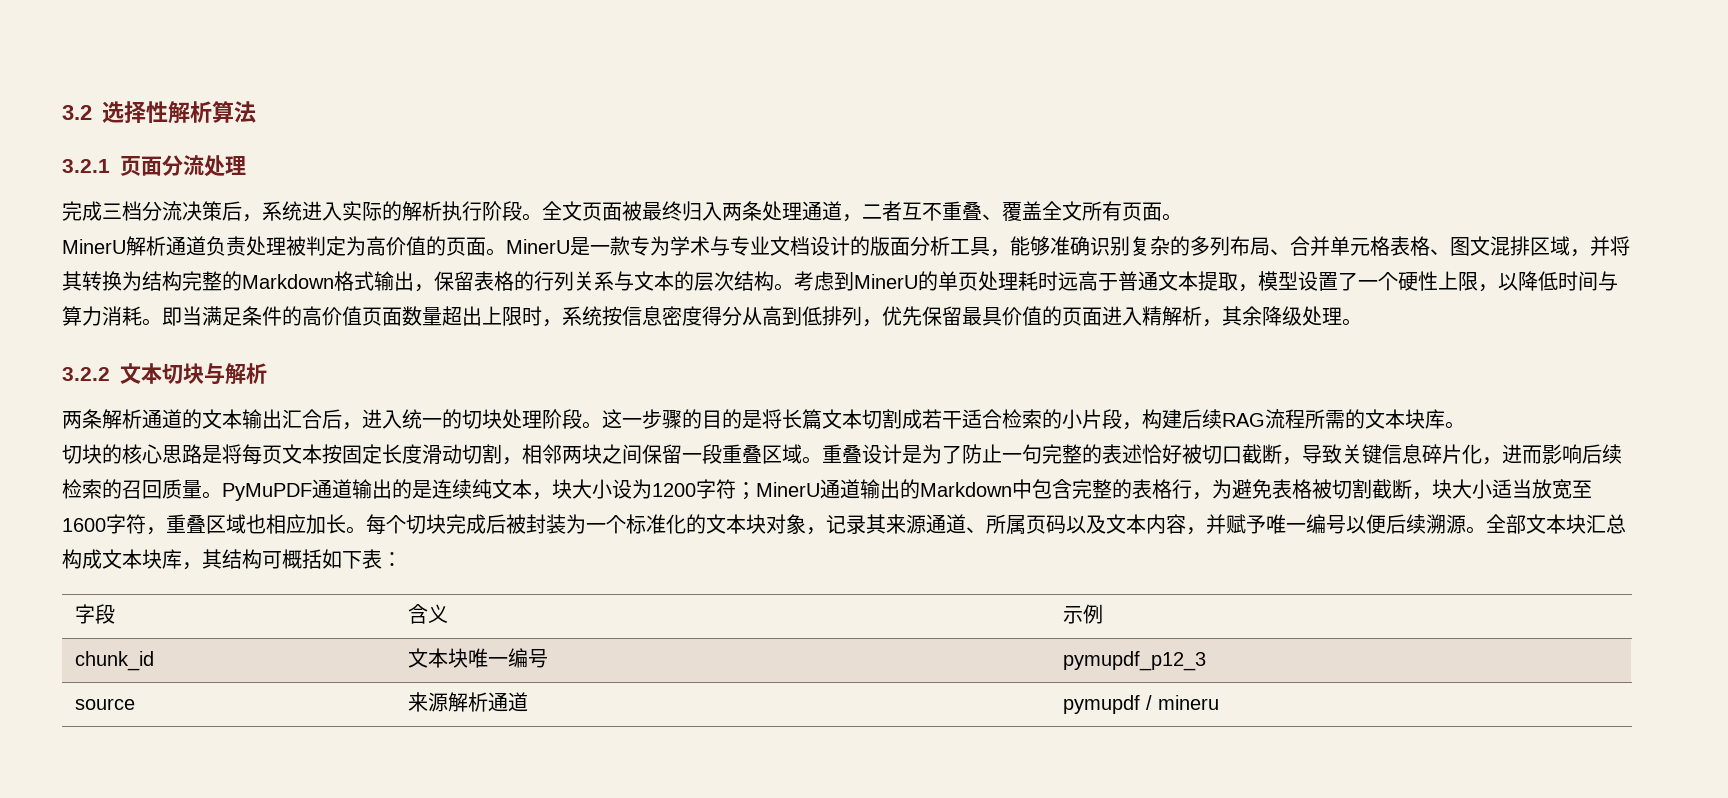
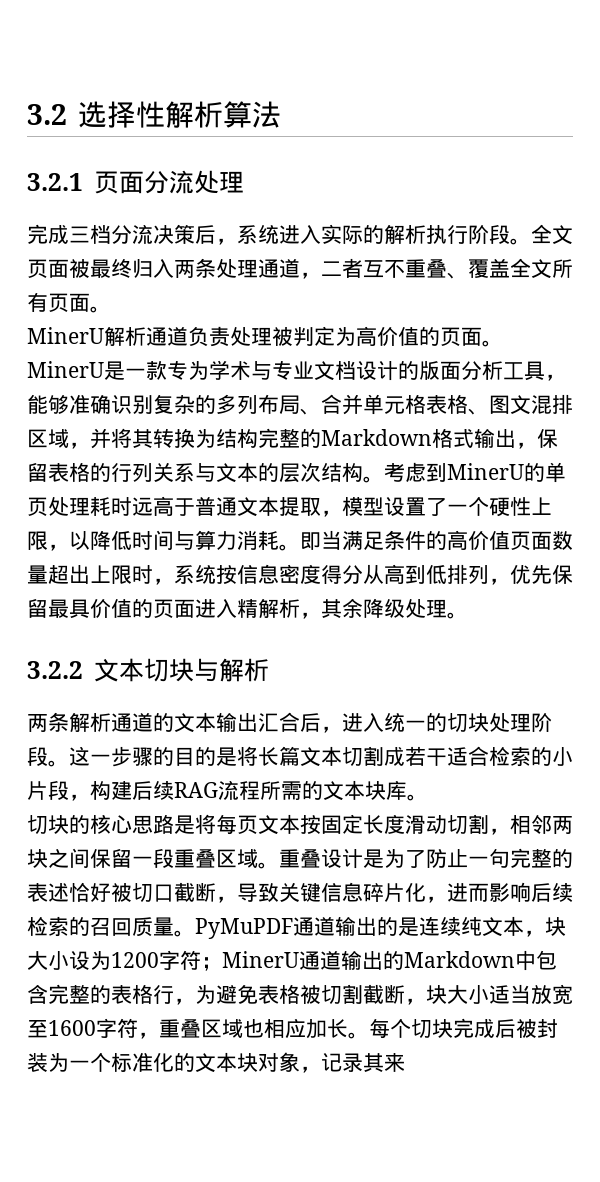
- 每个切块完成后被封装为一个标准化的文本块对象，记录其来源通道、所属页码以及文本内容，并赋予唯一编号以便后续溯源。全部文本块汇总构成文本块库，其结构可概括如下表：
- 字段 | 含义 | 示例
- chunk_id | 文本块唯一编号 | pymupdf_p12_3
- source | 来源解析通道 | pymupdf / mineru
+ 每个切块完成后被封装为一个标准化的文本块对象，记录其来

